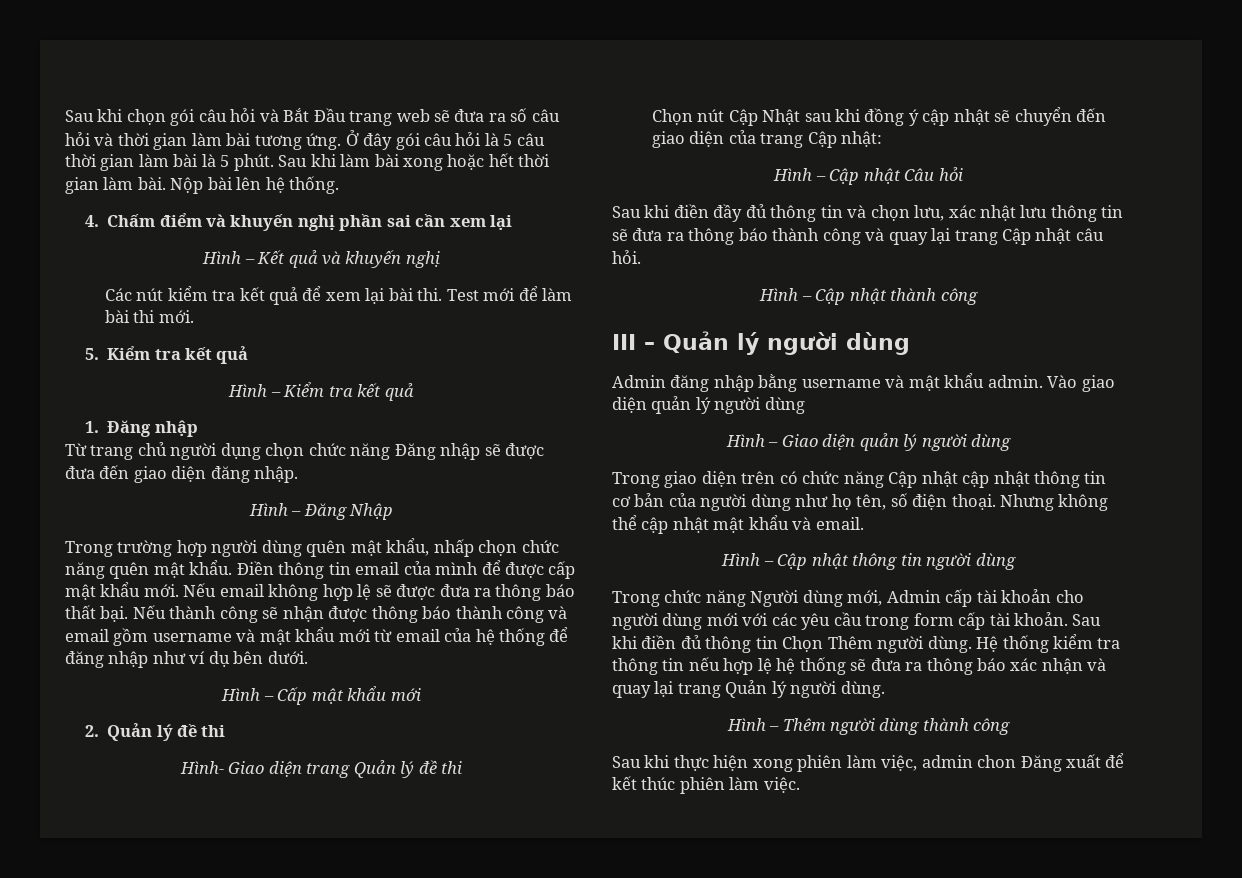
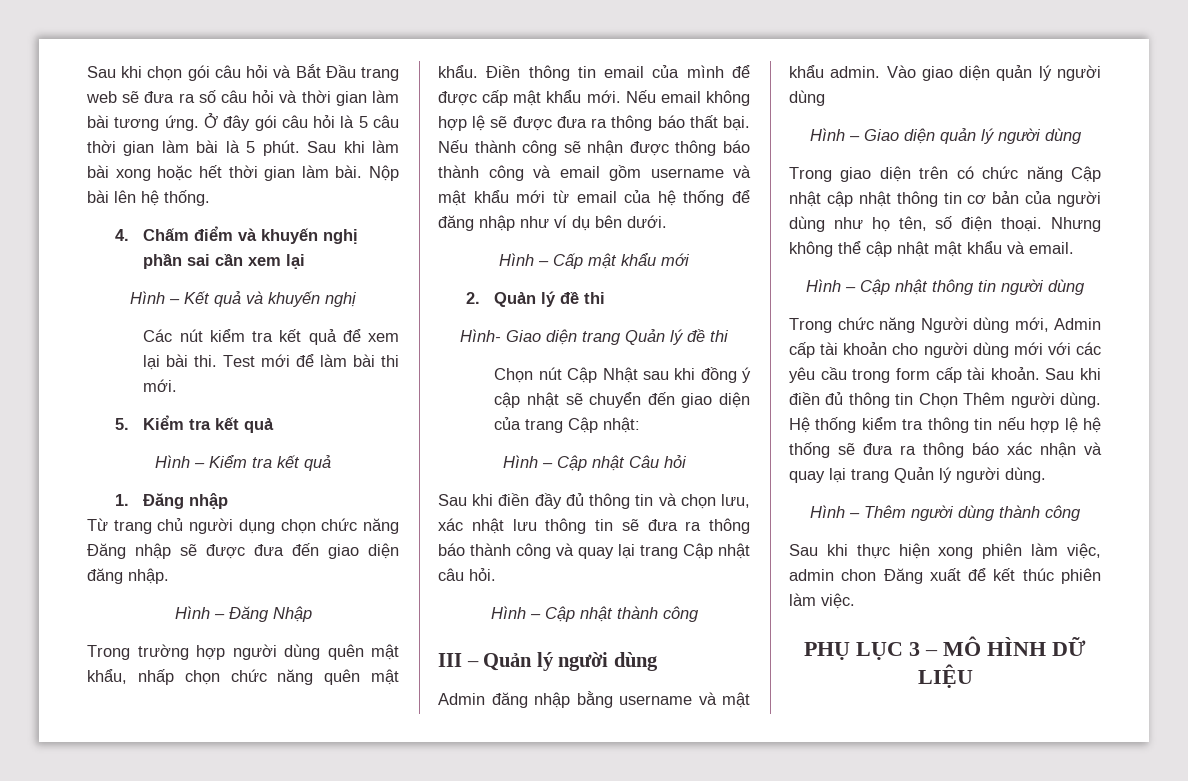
+ PHỤ LỤC 3 – MÔ HÌNH DỮ LIỆU

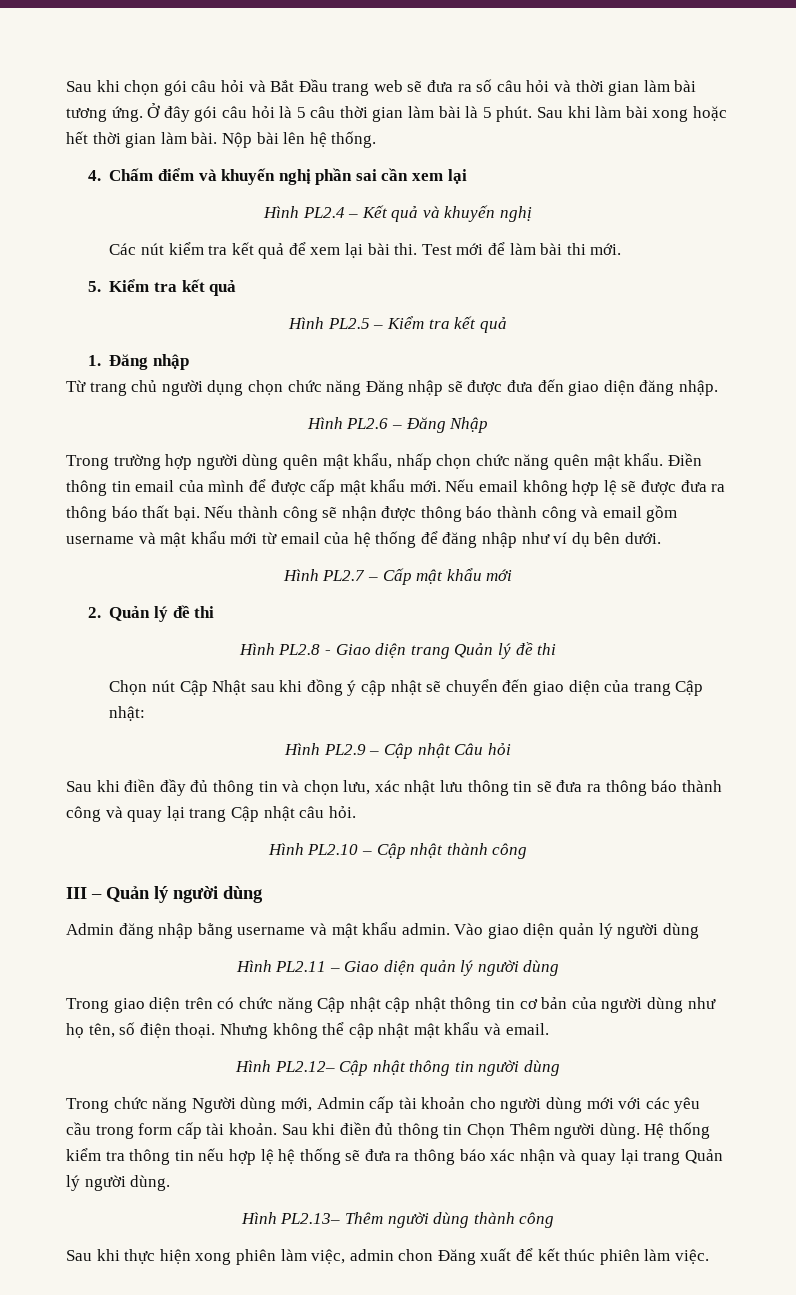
- Hình – Kết quả và khuyến nghị
+ Hình PL2.4 – Kết quả và khuyến nghị
- Hình – Kiểm tra kết quả
+ Hình PL2.5 – Kiểm tra kết quả
- Hình – Đăng Nhập
+ Hình PL2.6 – Đăng Nhập
- Hình – Cấp mật khẩu mới
+ Hình PL2.7 – Cấp mật khẩu mới
- Hình- Giao diện trang Quản lý đề thi
+ Hình PL2.8 - Giao diện trang Quản lý đề thi
- Hình – Cập nhật Câu hỏi
+ Hình PL2.9 – Cập nhật Câu hỏi
- Hình – Cập nhật thành công
+ Hình PL2.10 – Cập nhật thành công
- Hình – Giao diện quản lý người dùng
+ Hình PL2.11 – Giao diện quản lý người dùng
- Hình – Cập nhật thông tin người dùng
+ Hình PL2.12– Cập nhật thông tin người dùng
- Hình – Thêm người dùng thành công
+ Hình PL2.13– Thêm người dùng thành công
- PHỤ LỤC 3 – MÔ HÌNH DỮ LIỆU

